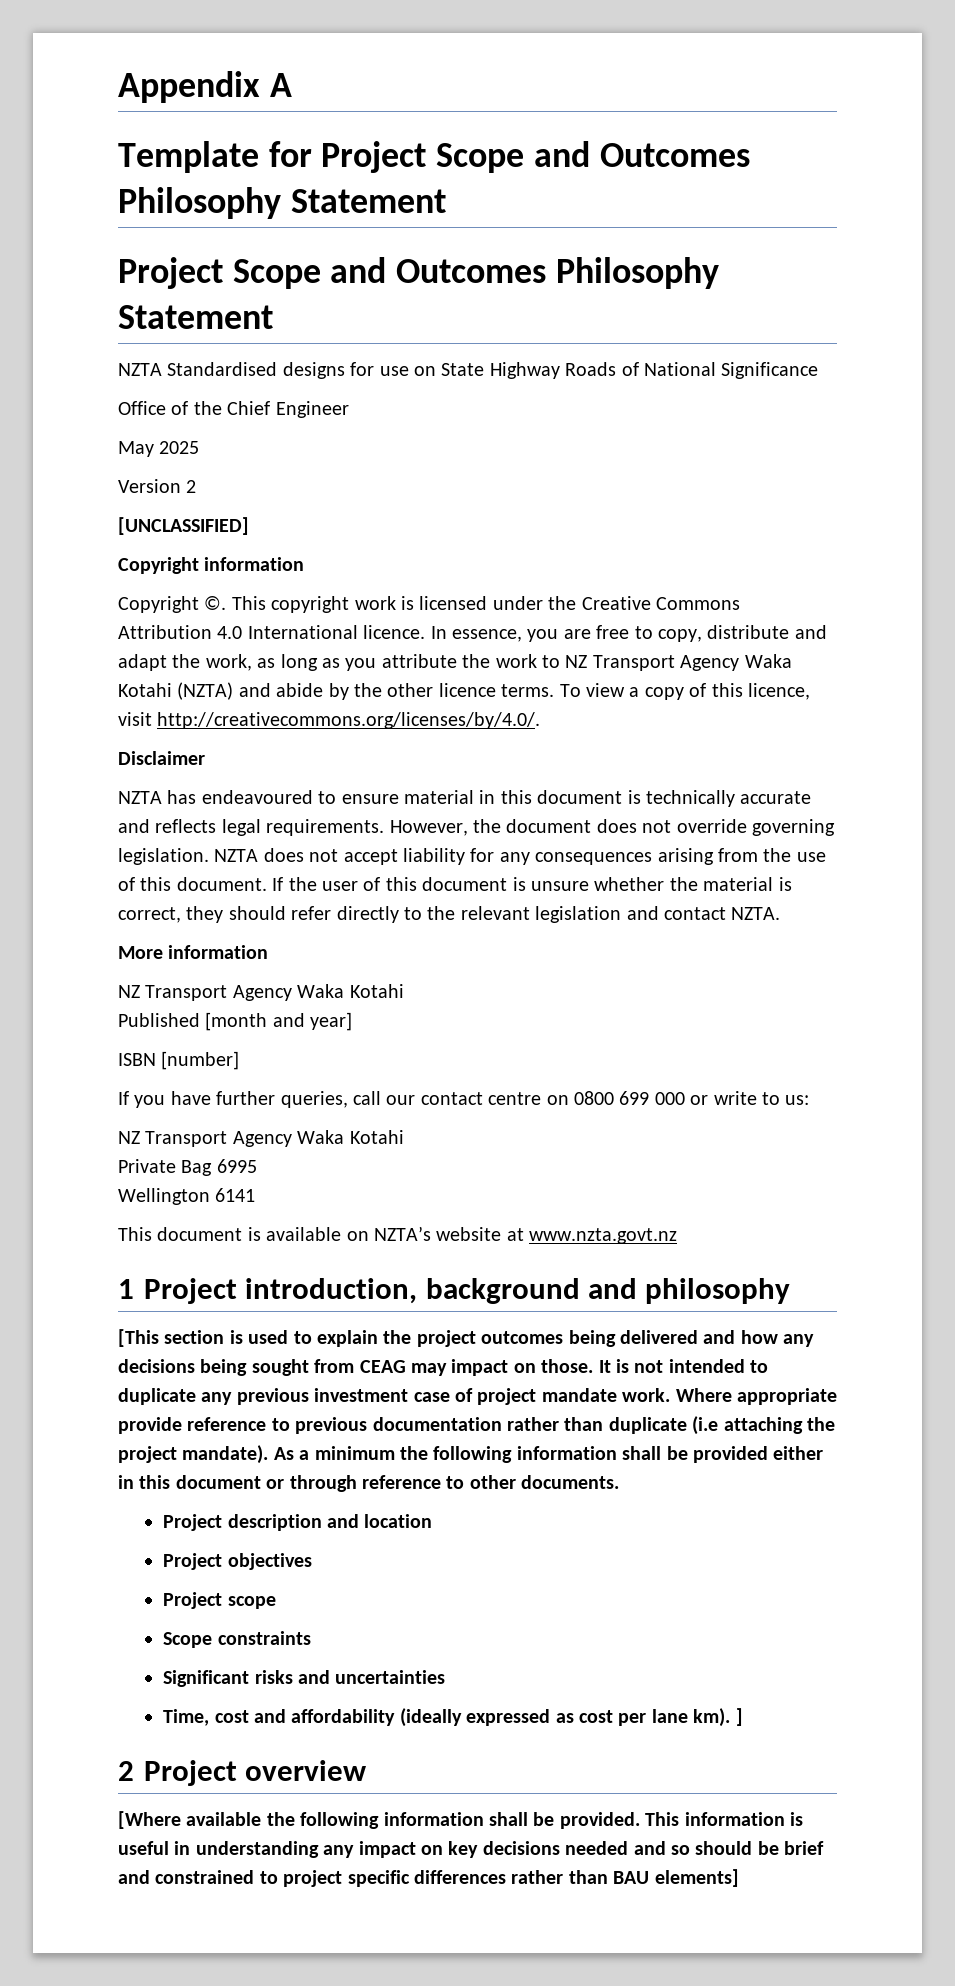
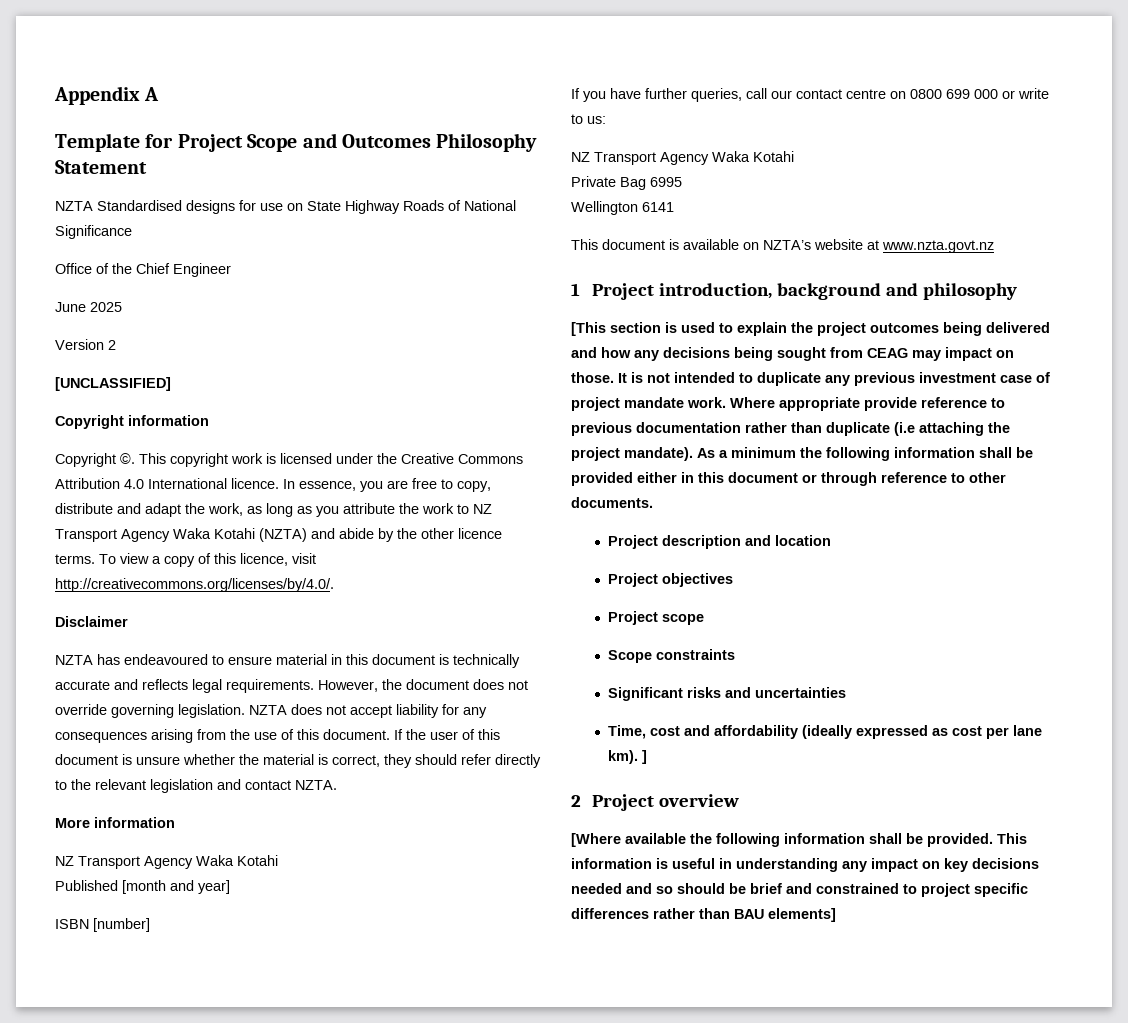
  Template for Project Scope and Outcomes Philosophy Statement
- Project Scope and Outcomes Philosophy Statement
- May 2025
+ June 2025

